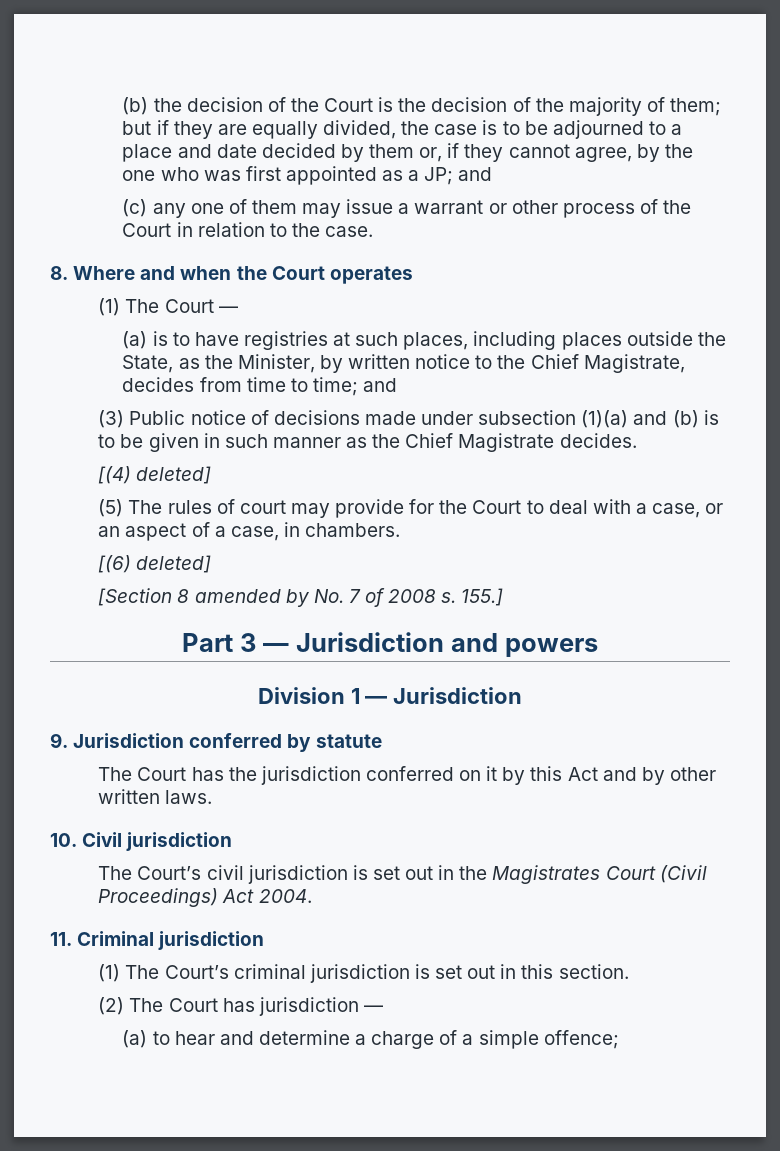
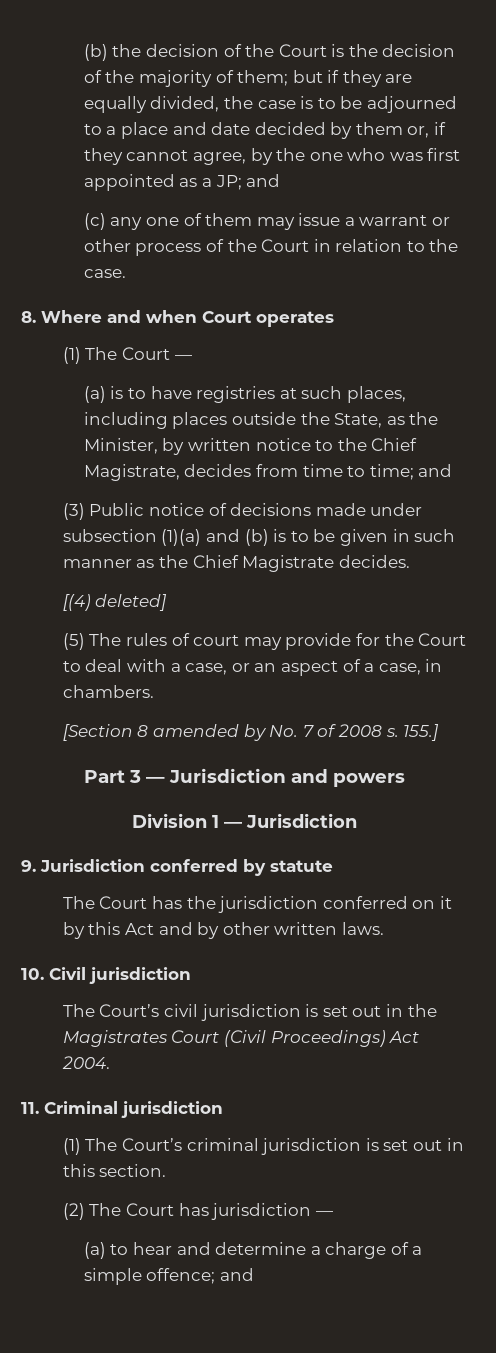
- 8. Where and when the Court operates
+ 8. Where and when Court operates
- [(6) deleted]
- (a) to hear and determine a charge of a simple offence;
+ (a) to hear and determine a charge of a simple offence; and

